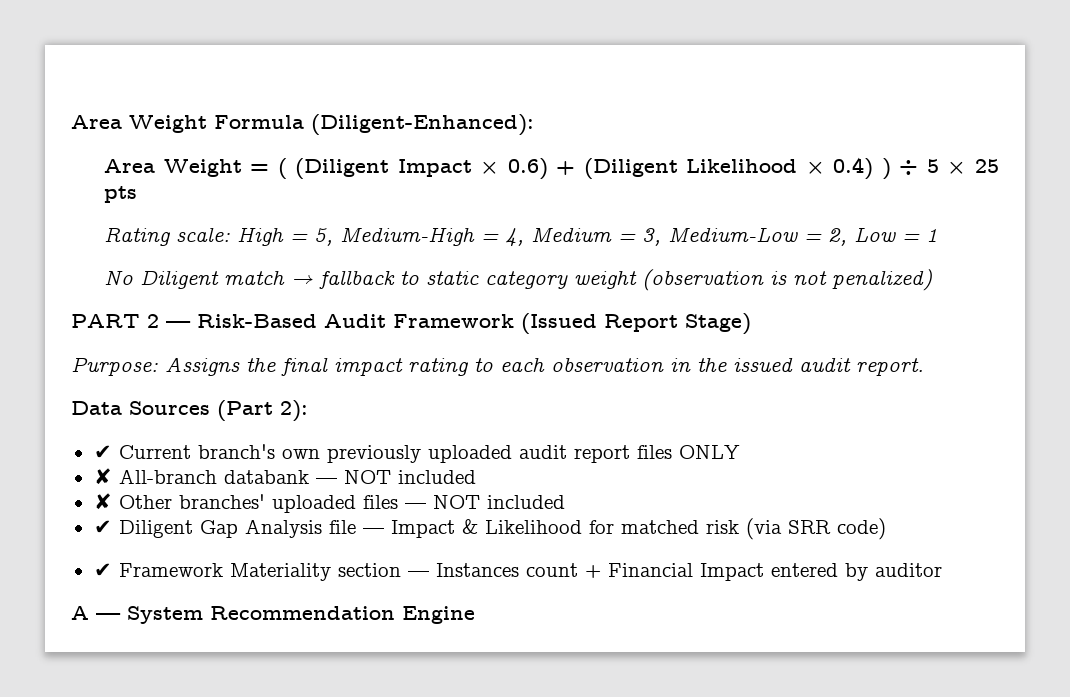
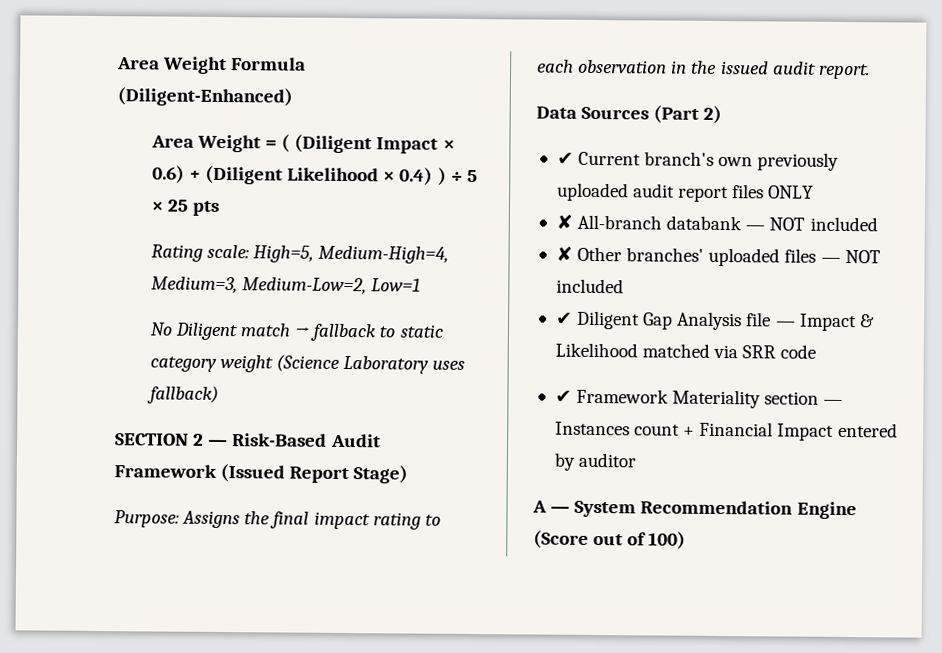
- Area Weight Formula (Diligent-Enhanced):
+ Area Weight Formula (Diligent-Enhanced)
- Rating scale: High = 5, Medium-High = 4, Medium = 3, Medium-Low = 2, Low = 1
+ Rating scale: High=5, Medium-High=4, Medium=3, Medium-Low=2, Low=1
- No Diligent match → fallback to static category weight (observation is not penalized)
- PART 2 — Risk-Based Audit Framework (Issued Report Stage)
+ No Diligent match → fallback to static category weight (Science Laboratory uses fallback)
+ SECTION 2 — Risk-Based Audit Framework (Issued Report Stage)
- Data Sources (Part 2):
+ Data Sources (Part 2)
- ✔ Diligent Gap Analysis file — Impact & Likelihood for matched risk (via SRR code)
+ ✔ Diligent Gap Analysis file — Impact & Likelihood matched via SRR code
- A — System Recommendation Engine
+ A — System Recommendation Engine (Score out of 100)

